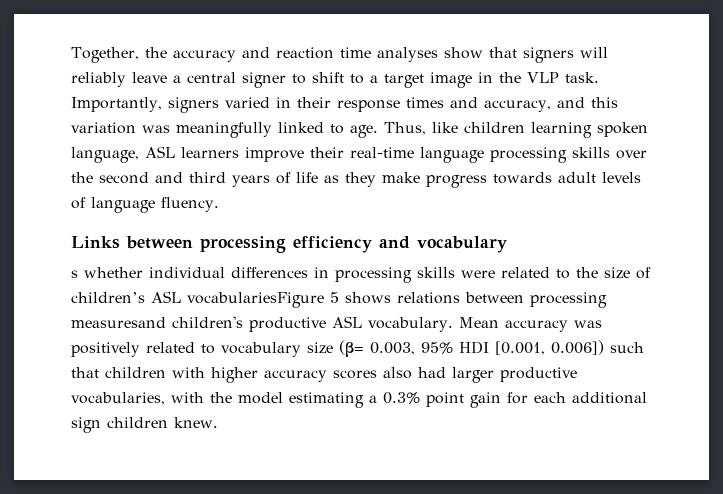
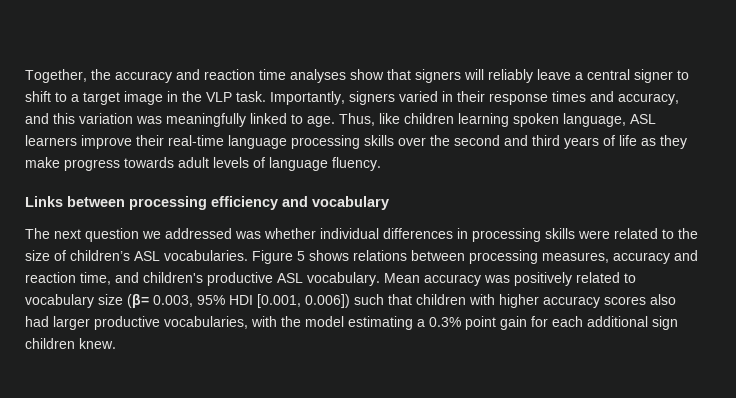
- s whether individual differences in processing skills were related to the size of children’s ASL vocabulariesFigure 5 shows relations between processing measuresand children's productive ASL vocabulary.
+ The next question we addressed was whether individual differences in processing skills were related to the size of children’s ASL vocabularies. Figure 5 shows relations between processing measures, accuracy and reaction time, and children's productive ASL vocabulary.

